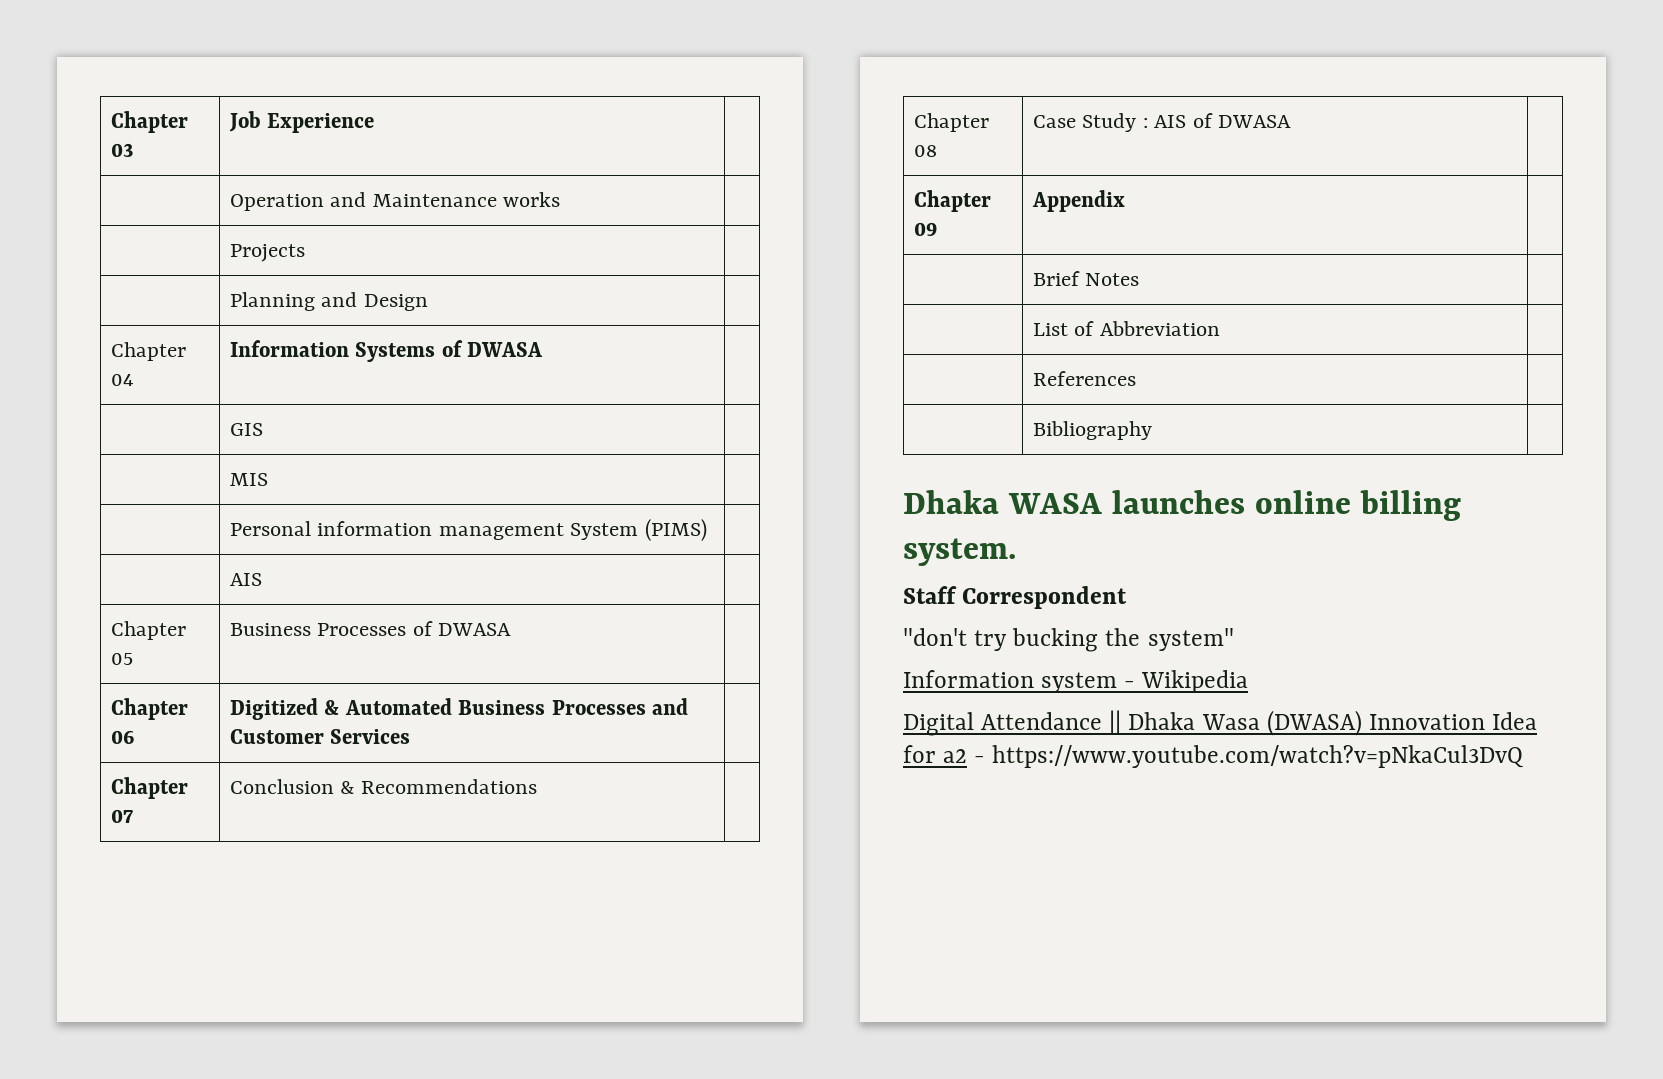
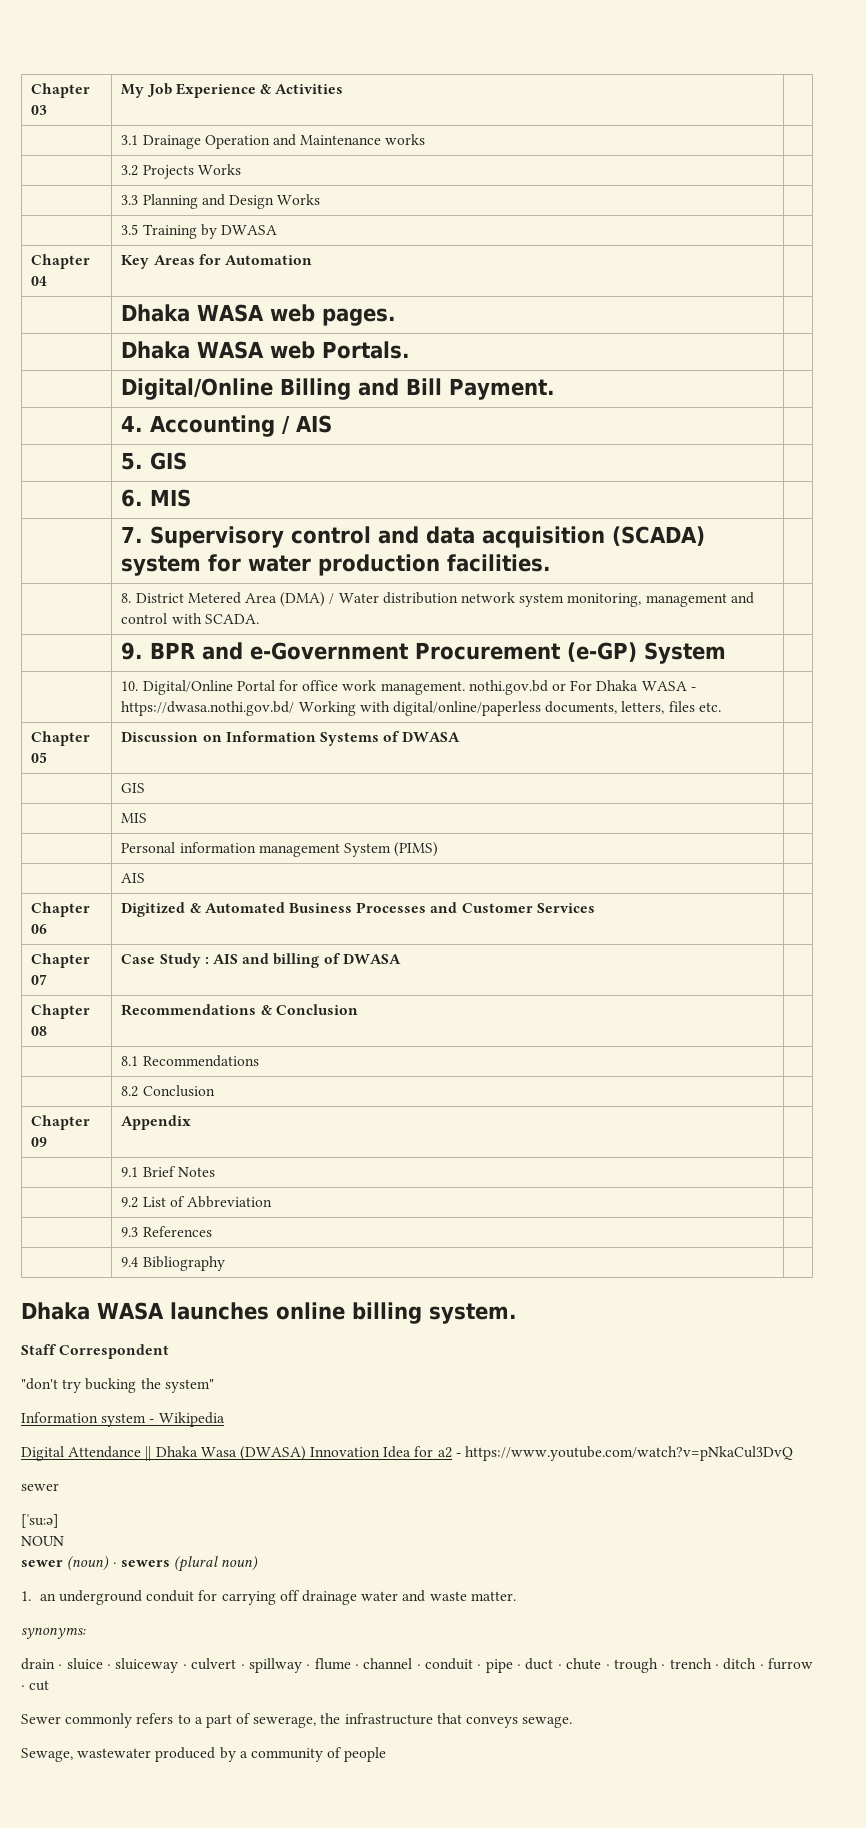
- Chapter 03 | Job Experience |
- | Operation and Maintenance works |
+ Chapter 03 | My Job Experience & Activities |
+ | 3.1 Drainage Operation and Maintenance works |
- | Projects |
- | Planning and Design |
- Chapter 04 | Information Systems of DWASA |
+ | 3.2 Projects Works |
+ | 3.3 Planning and Design Works |
+ | 3.5 Training by DWASA |
+ Chapter 04 | Key Areas for Automation |
+ | Dhaka WASA web pages. |
+ | Dhaka WASA web Portals. |
+ | Digital/Online Billing and Bill Payment. |
+ | 4. Accounting / AIS |
+ | 5. GIS |
+ | 6. MIS |
+ | 7. Supervisory control and data acquisition (SCADA) system for water production facilities. |
+ | 8. District Metered Area (DMA) / Water distribution network system monitoring, management and control with SCADA. |
+ | 9. BPR and e-Government Procurement (e-GP) System |
+ | 10. Digital/Online Portal for office work management. nothi.gov.bd or For Dhaka WASA - https://dwasa.nothi.gov.bd/ Working with digital/online/paperless documents, letters, files etc. |
+ Chapter 05 | Discussion on Information Systems of DWASA |
- Chapter 05 | Business Processes of DWASA |
- Chapter 07 | Conclusion & Recommendations |
- Chapter 08 | Case Study : AIS of DWASA |
+ Chapter 07 | Case Study : AIS and billing of DWASA |
+ Chapter 08 | Recommendations & Conclusion |
+ | 8.1 Recommendations |
+ | 8.2 Conclusion |
- | Brief Notes |
+ | 9.1 Brief Notes |
- | List of Abbreviation |
+ | 9.2 List of Abbreviation |
- | References |
+ | 9.3 References |
- | Bibliography |
+ | 9.4 Bibliography |
  Digital Attendance || Dhaka Wasa (DWASA) Innovation Idea for a2 - https://www.youtube.com/watch?v=pNkaCul3DvQ
+ sewer
+ [ˈsuːə]
+ NOUN
+ sewer (noun) · sewers (plural noun)
+ 1. an underground conduit for carrying off drainage water and waste matter.
+ synonyms:
+ drain · sluice · sluiceway · culvert · spillway · flume · channel · conduit · pipe · duct · chute · trough · trench · ditch · furrow · cut
+ Sewer commonly refers to a part of sewerage, the infrastructure that conveys sewage.
+ Sewage, wastewater produced by a community of people

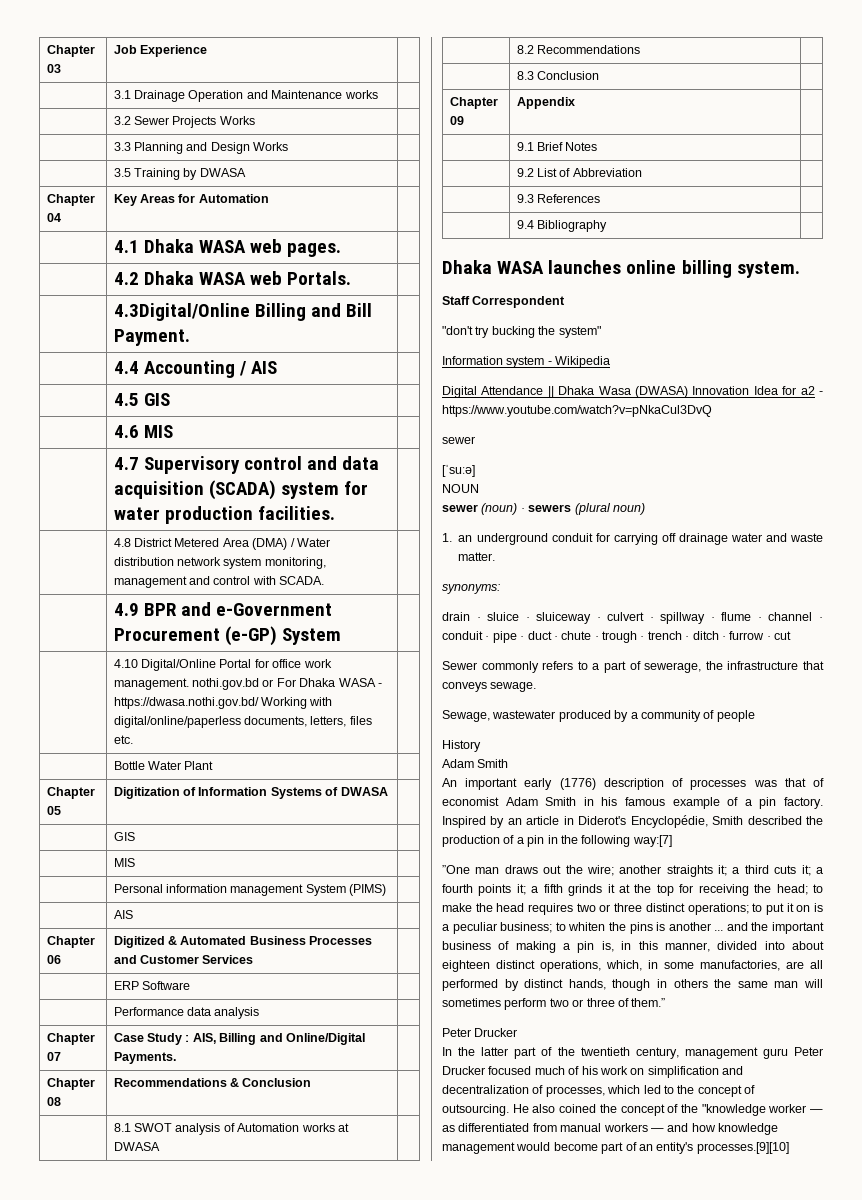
- Chapter 03 | My Job Experience & Activities |
+ Chapter 03 | Job Experience |
- | 3.2 Projects Works |
+ | 3.2 Sewer Projects Works |
- | Dhaka WASA web pages. |
+ | 4.1 Dhaka WASA web pages. |
- | Dhaka WASA web Portals. |
+ | 4.2 Dhaka WASA web Portals. |
- | Digital/Online Billing and Bill Payment. |
+ | 4.3Digital/Online Billing and Bill Payment. |
- | 4. Accounting / AIS |
+ | 4.4 Accounting / AIS |
- | 5. GIS |
- | 6. MIS |
- | 7. Supervisory control and data acquisition (SCADA) system for water production facilities. |
+ | 4.5 GIS |
+ | 4.6 MIS |
+ | 4.7 Supervisory control and data acquisition (SCADA) system for water production facilities. |
- | 8. District Metered Area (DMA) / Water distribution network system monitoring, management and control with SCADA. |
+ | 4.8 District Metered Area (DMA) / Water distribution network system monitoring, management and control with SCADA. |
- | 9. BPR and e-Government Procurement (e-GP) System |
+ | 4.9 BPR and e-Government Procurement (e-GP) System |
- | 10. Digital/Online Portal for office work management. nothi.gov.bd or For Dhaka WASA - https://dwasa.nothi.gov.bd/ Working with digital/online/paperless documents, letters, files etc. |
+ | 4.10 Digital/Online Portal for office work management. nothi.gov.bd or For Dhaka WASA - https://dwasa.nothi.gov.bd/ Working with digital/online/paperless documents, letters, files etc. |
+ | Bottle Water Plant |
- Chapter 05 | Discussion on Information Systems of DWASA |
+ Chapter 05 | Digitization of Information Systems of DWASA |
+ | ERP Software |
+ | Performance data analysis |
- Chapter 07 | Case Study : AIS and billing of DWASA |
+ Chapter 07 | Case Study : AIS, Billing and Online/Digital Payments. |
- | 8.1 Recommendations |
+ | 8.1 SWOT analysis of Automation works at DWASA |
+ | 8.2 Recommendations |
- | 8.2 Conclusion |
+ | 8.3 Conclusion |
+ History
+ Adam Smith
+ An important early (1776) description of processes was that of economist Adam Smith in his famous example of a pin factory. Inspired by an article in Diderot's Encyclopédie, Smith described the production of a pin in the following way:[7]
+ ”One man draws out the wire; another straights it; a third cuts it; a fourth points it; a fifth grinds it at the top for receiving the head; to make the head requires two or three distinct operations; to put it on is a peculiar business; to whiten the pins is another ... and the important business of making a pin is, in this manner, divided into about eighteen distinct operations, which, in some manufactories, are all performed by distinct hands, though in others the same man will sometimes perform two or three of them.”
+ Peter Drucker
+ In the latter part of the twentieth century, management guru Peter Drucker focused much of his work on simplification and decentralization of processes, which led to the concept of outsourcing. He also coined the concept of the "knowledge worker — as differentiated from manual workers — and how knowledge management would become part of an entity's processes.[9][10]

